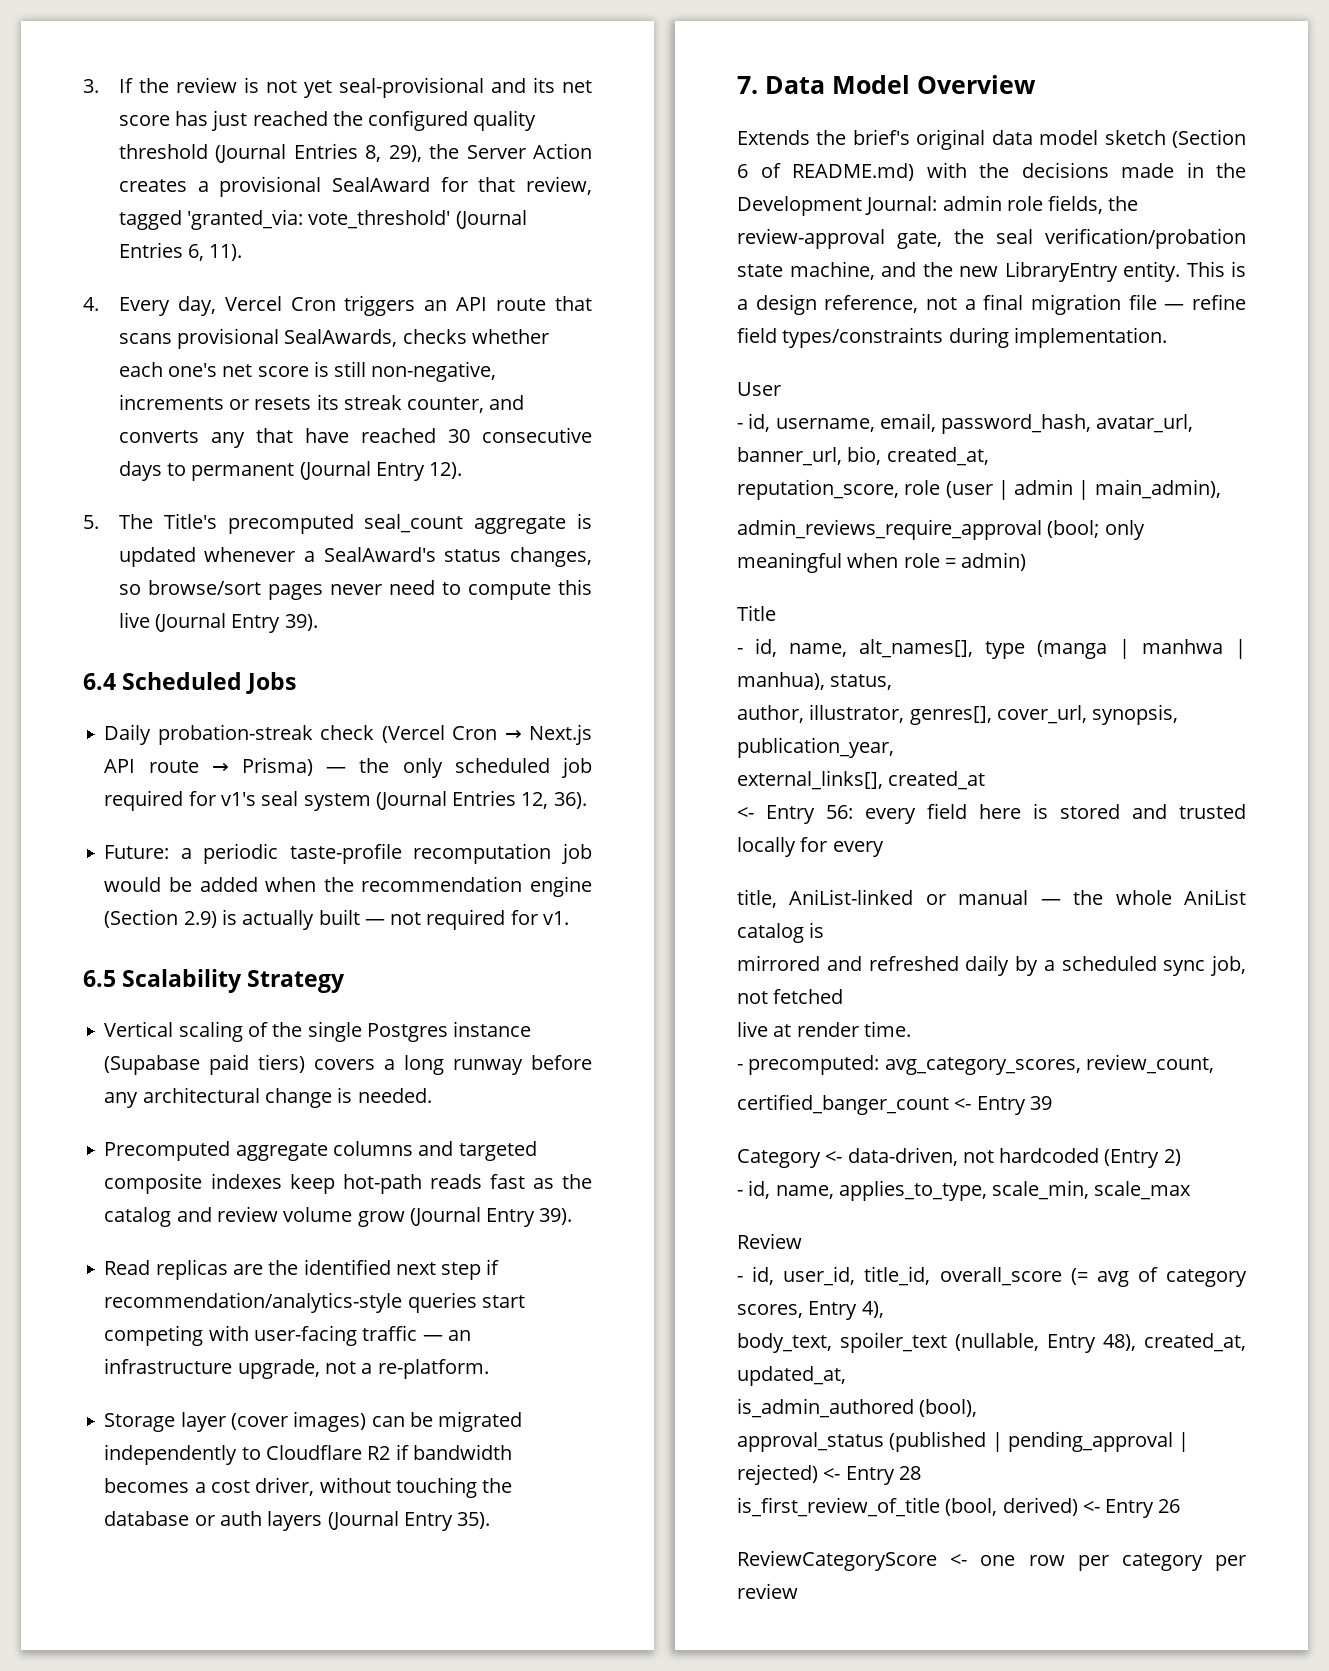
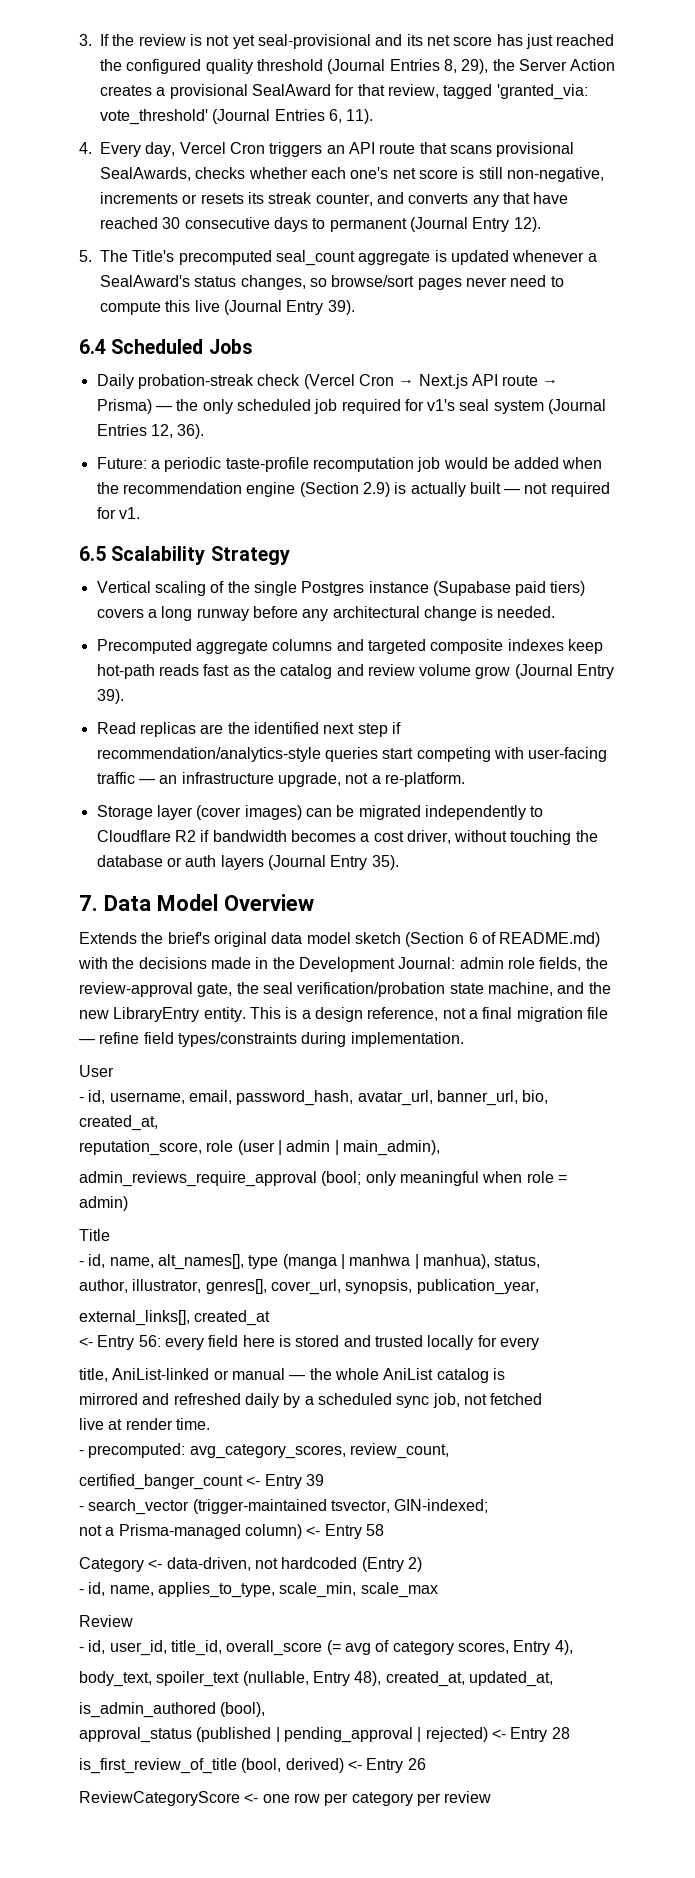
+ - search_vector (trigger-maintained tsvector, GIN-indexed;
+ not a Prisma-managed column) <- Entry 58

